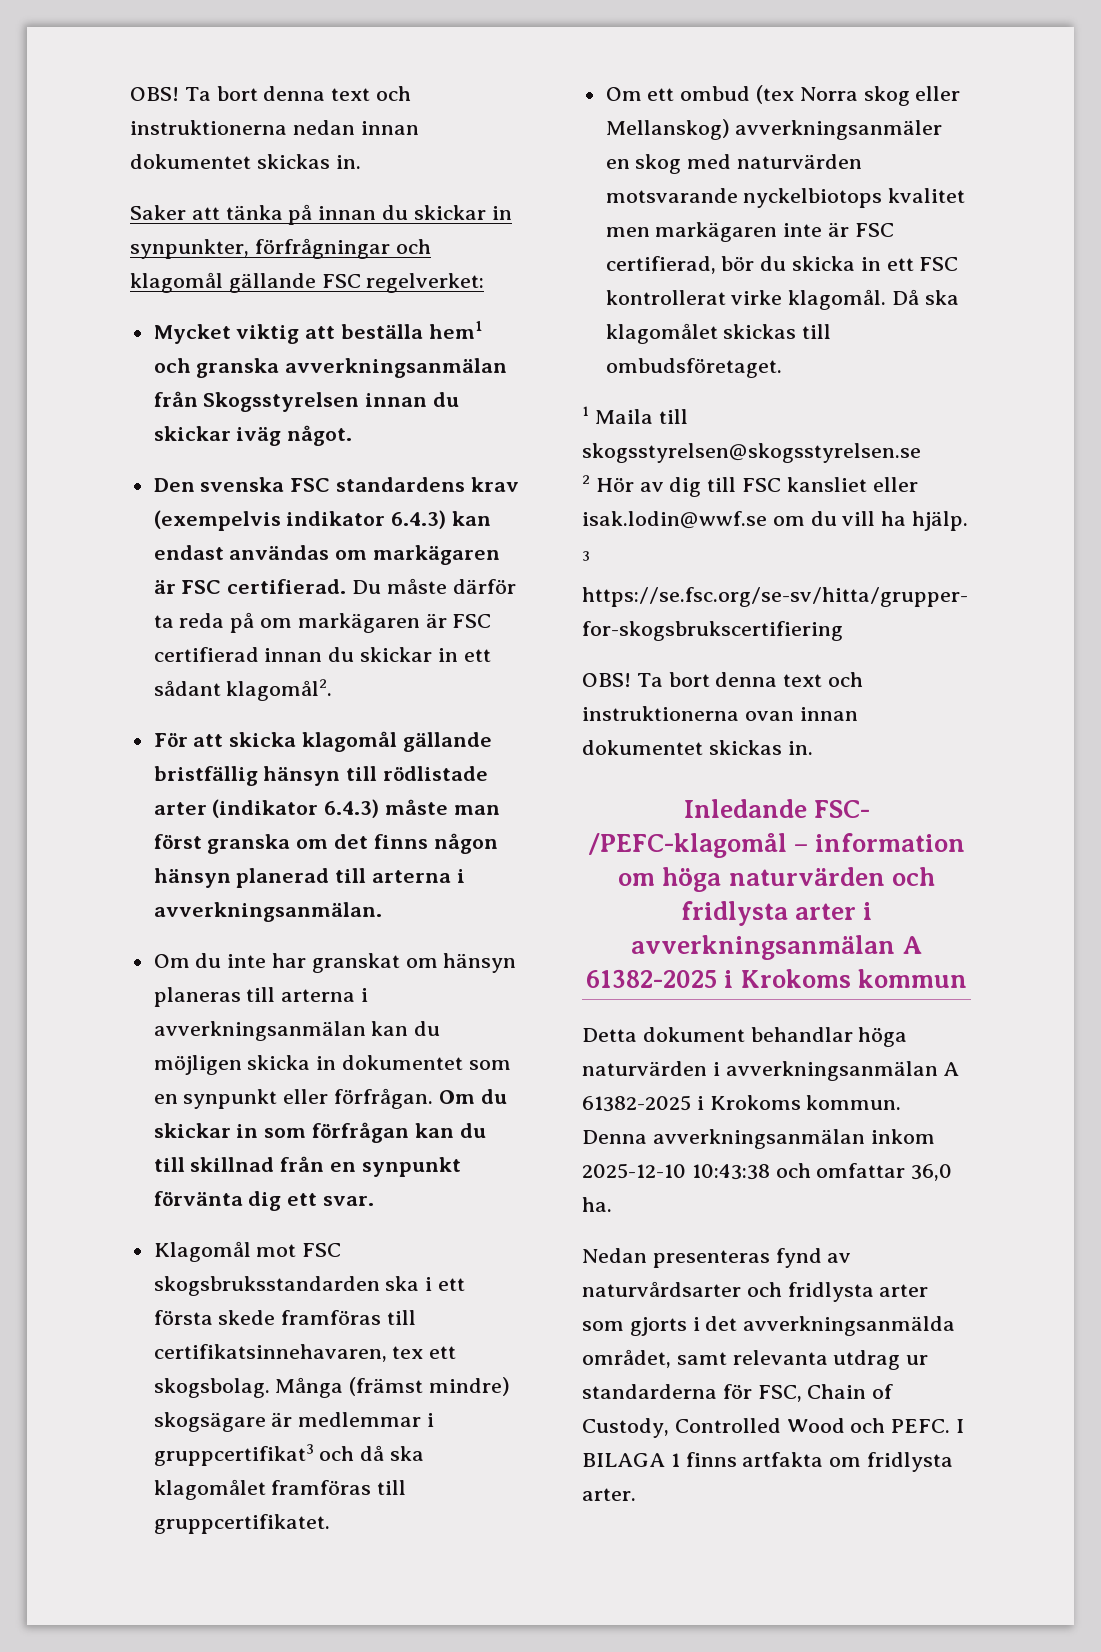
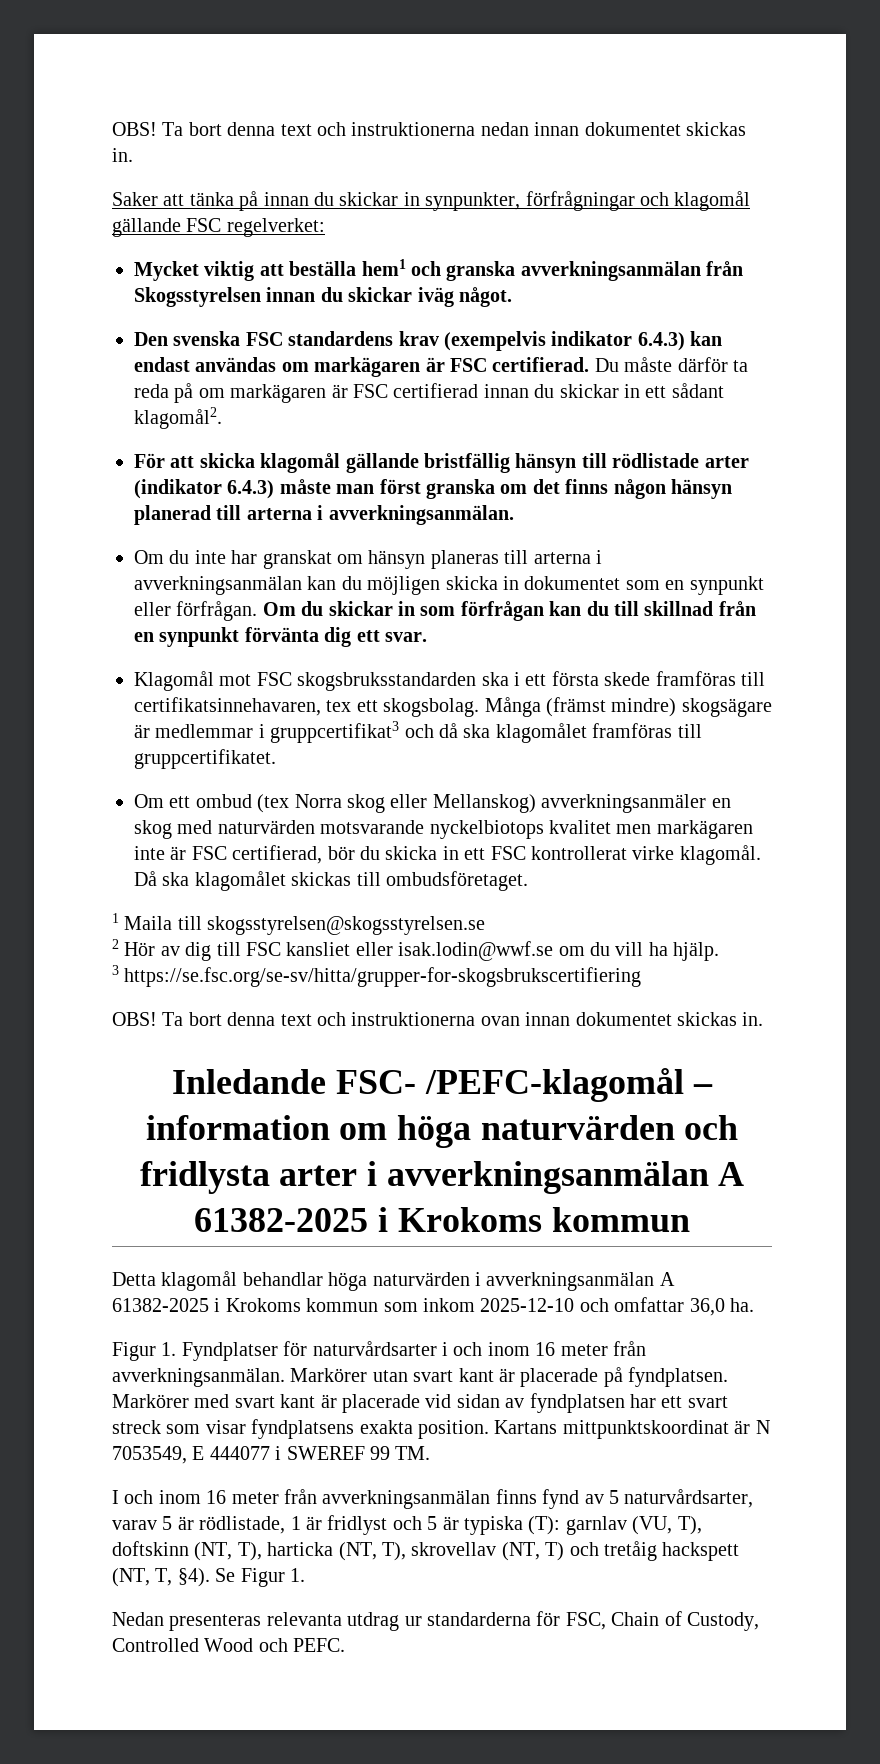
- Detta dokument behandlar höga naturvärden i avverkningsanmälan A 61382-2025 i Krokoms kommun. Denna avverkningsanmälan inkom 2025-12-10 10:43:38 och omfattar 36,0 ha.
+ Detta klagomål behandlar höga naturvärden i avverkningsanmälan A 61382-2025 i Krokoms kommun som inkom 2025-12-10 och omfattar 36,0 ha.
- Nedan presenteras fynd av naturvårdsarter och fridlysta arter som gjorts i det avverkningsanmälda området, samt relevanta utdrag ur standarderna för FSC, Chain of Custody, Controlled Wood och PEFC. I BILAGA 1 finns artfakta om fridlysta arter.
+ Figur 1. Fyndplatser för naturvårdsarter i och inom 16 meter från avverkningsanmälan. Markörer utan svart kant är placerade på fyndplatsen. Markörer med svart kant är placerade vid sidan av fyndplatsen har ett svart streck som visar fyndplatsens exakta position. Kartans mittpunktskoordinat är N 7053549, E 444077 i SWEREF 99 TM.
+ I och inom 16 meter från avverkningsanmälan finns fynd av 5 naturvårdsarter, varav 5 är rödlistade, 1 är fridlyst och 5 är typiska (T): garnlav (VU, T), doftskinn (NT, T), harticka (NT, T), skrovellav (NT, T) och tretåig hackspett (NT, T, §4). Se Figur 1.
+ Nedan presenteras relevanta utdrag ur standarderna för FSC, Chain of Custody, Controlled Wood och PEFC.

